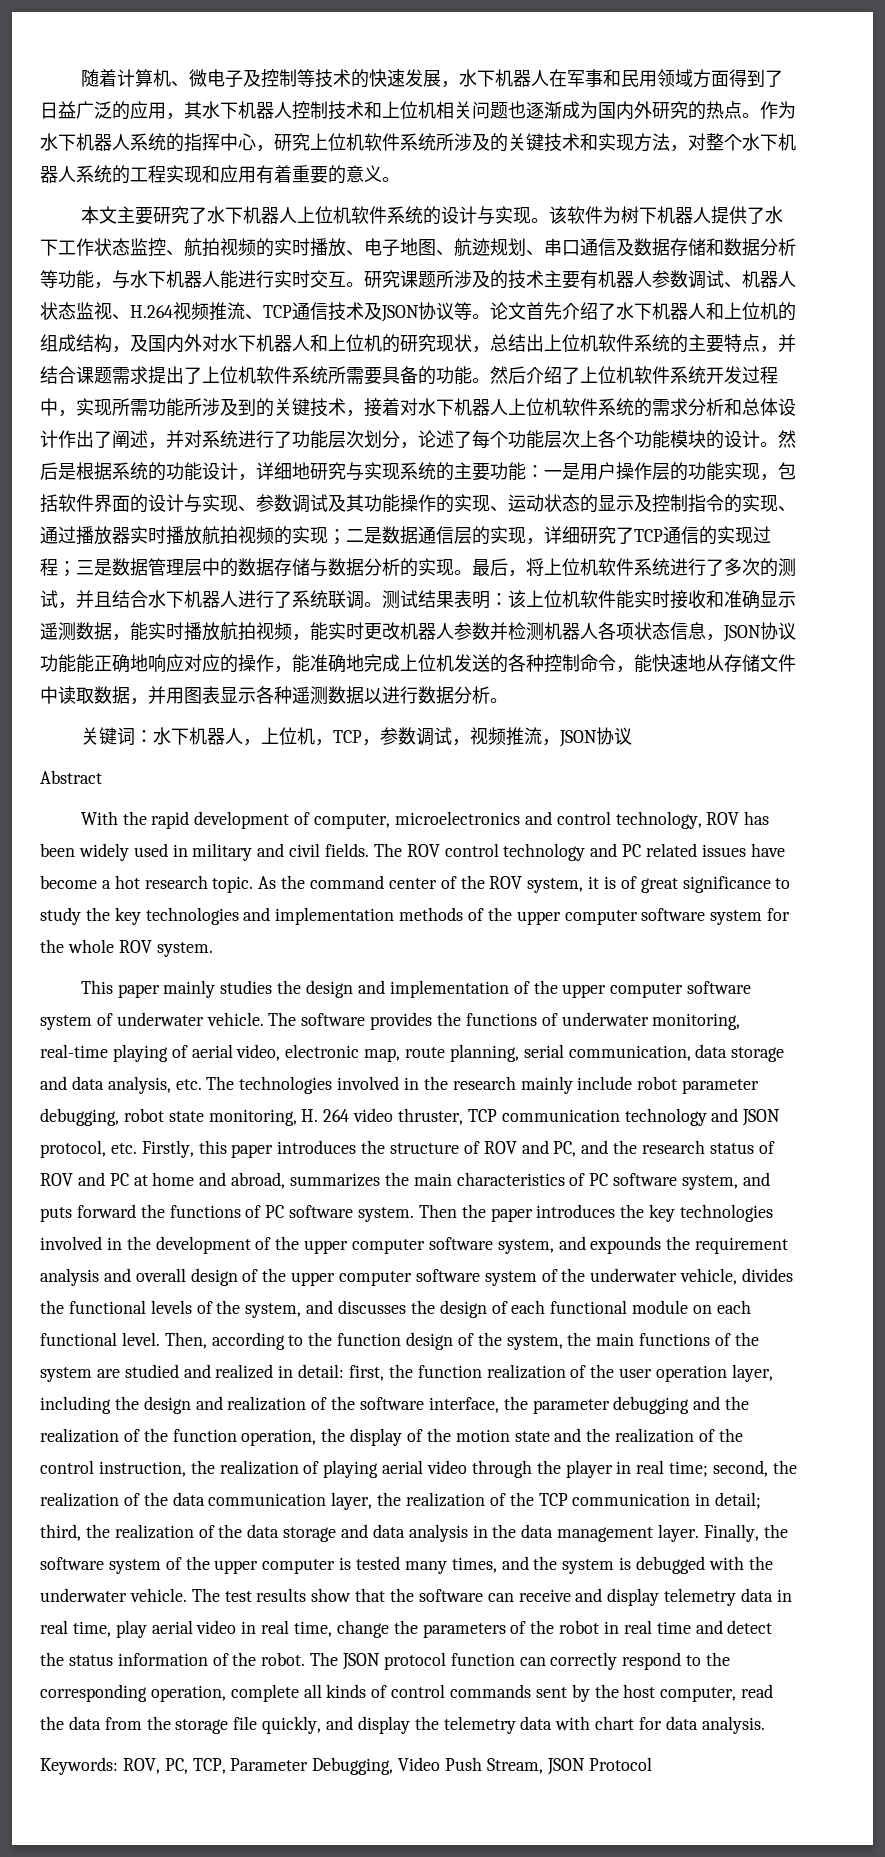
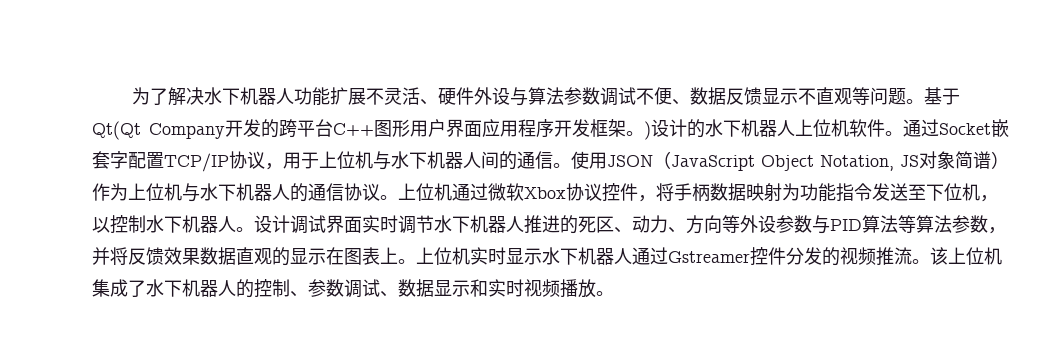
- 随着计算机、微电子及控制等技术的快速发展，水下机器人在军事和民用领域方面得到了日益广泛的应用，其水下机器人控制技术和上位机相关问题也逐渐成为国内外研究的热点。作为水下机器人系统的指挥中心，研究上位机软件系统所涉及的关键技术和实现方法，对整个水下机器人系统的工程实现和应用有着重要的意义。
- 本文主要研究了水下机器人上位机软件系统的设计与实现。该软件为树下机器人提供了水下工作状态监控、航拍视频的实时播放、电子地图、航迹规划、串口通信及数据存储和数据分析等功能，与水下机器人能进行实时交互。研究课题所涉及的技术主要有机器人参数调试、机器人状态监视、H.264视频推流、TCP通信技术及JSON协议等。论文首先介绍了水下机器人和上位机的组成结构，及国内外对水下机器人和上位机的研究现状，总结出上位机软件系统的主要特点，并结合课题需求提出了上位机软件系统所需要具备的功能。然后介绍了上位机软件系统开发过程中，实现所需功能所涉及到的关键技术，接着对水下机器人上位机软件系统的需求分析和总体设计作出了阐述，并对系统进行了功能层次划分，论述了每个功能层次上各个功能模块的设计。然后是根据系统的功能设计，详细地研究与实现系统的主要功能：一是用户操作层的功能实现，包括软件界面的设计与实现、参数调试及其功能操作的实现、运动状态的显示及控制指令的实现、通过播放器实时播放航拍视频的实现；二是数据通信层的实现，详细研究了TCP通信的实现过程；三是数据管理层中的数据存储与数据分析的实现。最后，将上位机软件系统进行了多次的测试，并且结合水下机器人进行了系统联调。测试结果表明：该上位机软件能实时接收和准确显示遥测数据，能实时播放航拍视频，能实时更改机器人参数并检测机器人各项状态信息，JSON协议功能能正确地响应对应的操作，能准确地完成上位机发送的各种控制命令，能快速地从存储文件中读取数据，并用图表显示各种遥测数据以进行数据分析。
- 关键词：水下机器人，上位机，TCP，参数调试，视频推流，JSON协议
- Abstract
- With the rapid development of computer, microelectronics and control technology, ROV has been widely used in military and civil fields. The ROV control technology and PC related issues have become a hot research topic. As the command center of the ROV system, it is of great significance to study the key technologies and implementation methods of the upper computer software system for the whole ROV system.
- This paper mainly studies the design and implementation of the upper computer software system of underwater vehicle. The software provides the functions of underwater monitoring, real-time playing of aerial video, electronic map, route planning, serial communication, data storage and data analysis, etc. The technologies involved in the research mainly include robot parameter debugging, robot state monitoring, H. 264 video thruster, TCP communication technology and JSON protocol, etc. Firstly, this paper introduces the structure of ROV and PC, and the research status of ROV and PC at home and abroad, summarizes the main characteristics of PC software system, and puts forward the functions of PC software system. Then the paper introduces the key technologies involved in the development of the upper computer software system, and expounds the requirement analysis and overall design of the upper computer software system of the underwater vehicle, divides the functional levels of the system, and discusses the design of each functional module on each functional level. Then, according to the function design of the system, the main functions of the system are studied and realized in detail: first, the function realization of the user operation layer, including the design and realization of the software interface, the parameter debugging and the realization of the function operation, the display of the motion state and the realization of the control instruction, the realization of playing aerial video through the player in real time; second, the realization of the data communication layer, the realization of the TCP communication in detail; third, the realization of the data storage and data analysis in the data management layer. Finally, the software system of the upper computer is tested many times, and the system is debugged with the underwater vehicle. The test results show that the software can receive and display telemetry data in real time, play aerial video in real time, change the parameters of the robot in real time and detect the status information of the robot. The JSON protocol function can correctly respond to the corresponding operation, complete all kinds of control commands sent by the host computer, read the data from the storage file quickly, and display the telemetry data with chart for data analysis.
- Keywords: ROV, PC, TCP, Parameter Debugging, Video Push Stream, JSON Protocol
+ 为了解决水下机器人功能扩展不灵活、硬件外设与算法参数调试不便、数据反馈显示不直观等问题。基于Qt(Qt Company开发的跨平台C++图形用户界面应用程序开发框架。)设计的水下机器人上位机软件。通过Socket嵌套字配置TCP/IP协议，用于上位机与水下机器人间的通信。使用JSON（JavaScript Object Notation, JS对象简谱）作为上位机与水下机器人的通信协议。上位机通过微软Xbox协议控件，将手柄数据映射为功能指令发送至下位机，以控制水下机器人。设计调试界面实时调节水下机器人推进的死区、动力、方向等外设参数与PID算法等算法参数，并将反馈效果数据直观的显示在图表上。上位机实时显示水下机器人通过Gstreamer控件分发的视频推流。该上位机集成了水下机器人的控制、参数调试、数据显示和实时视频播放。

